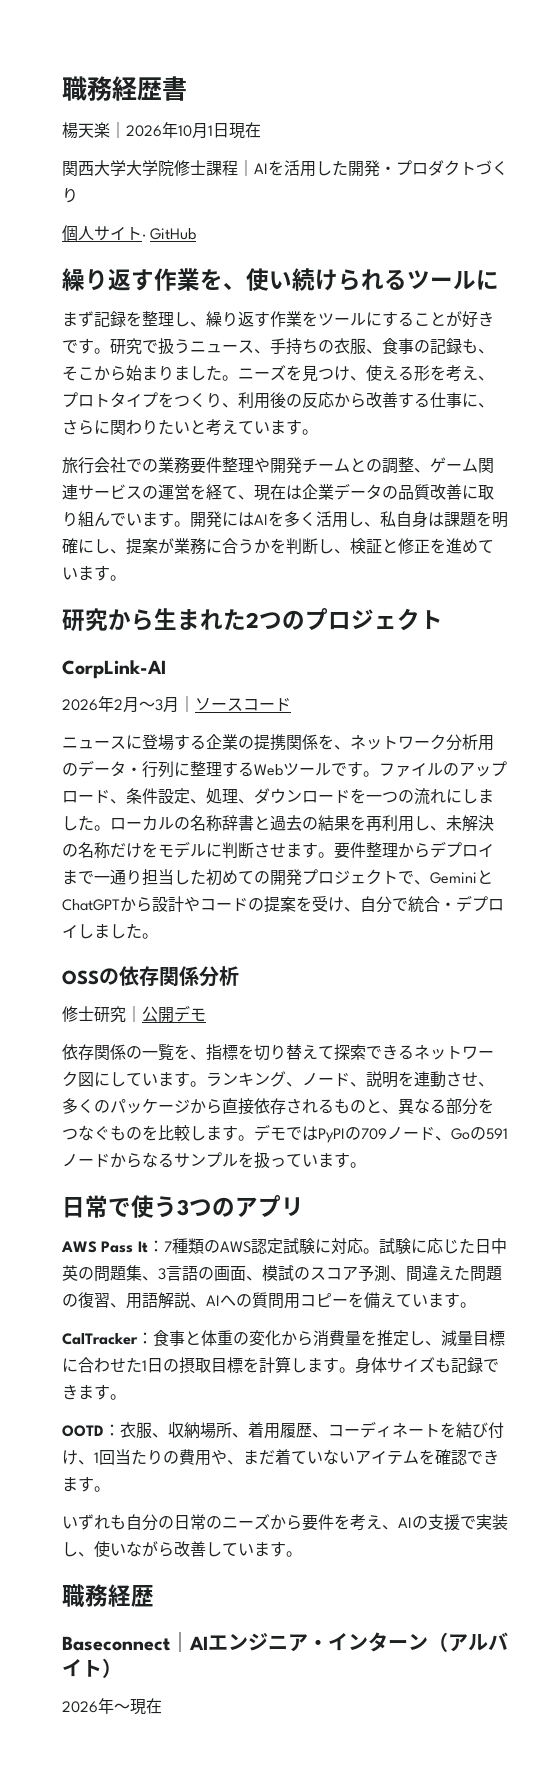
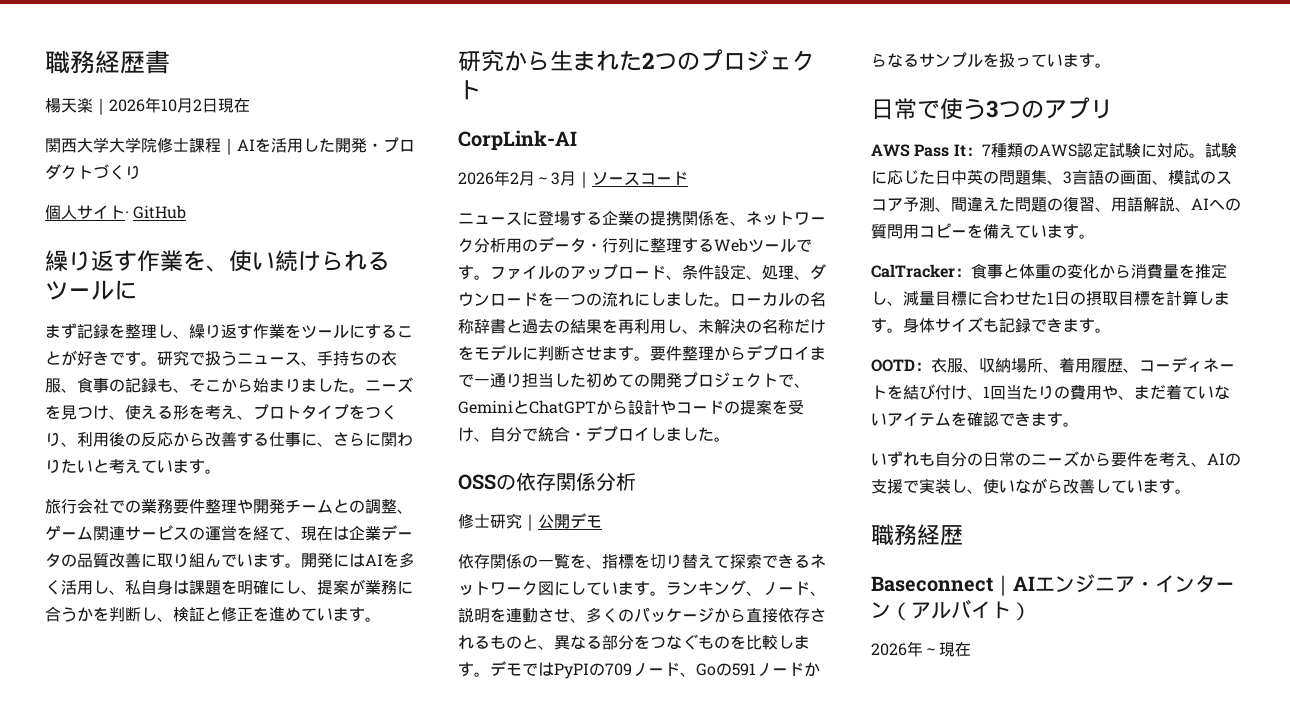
- 楊天楽｜2026年10月1日現在
+ 楊天楽｜2026年10月2日現在

